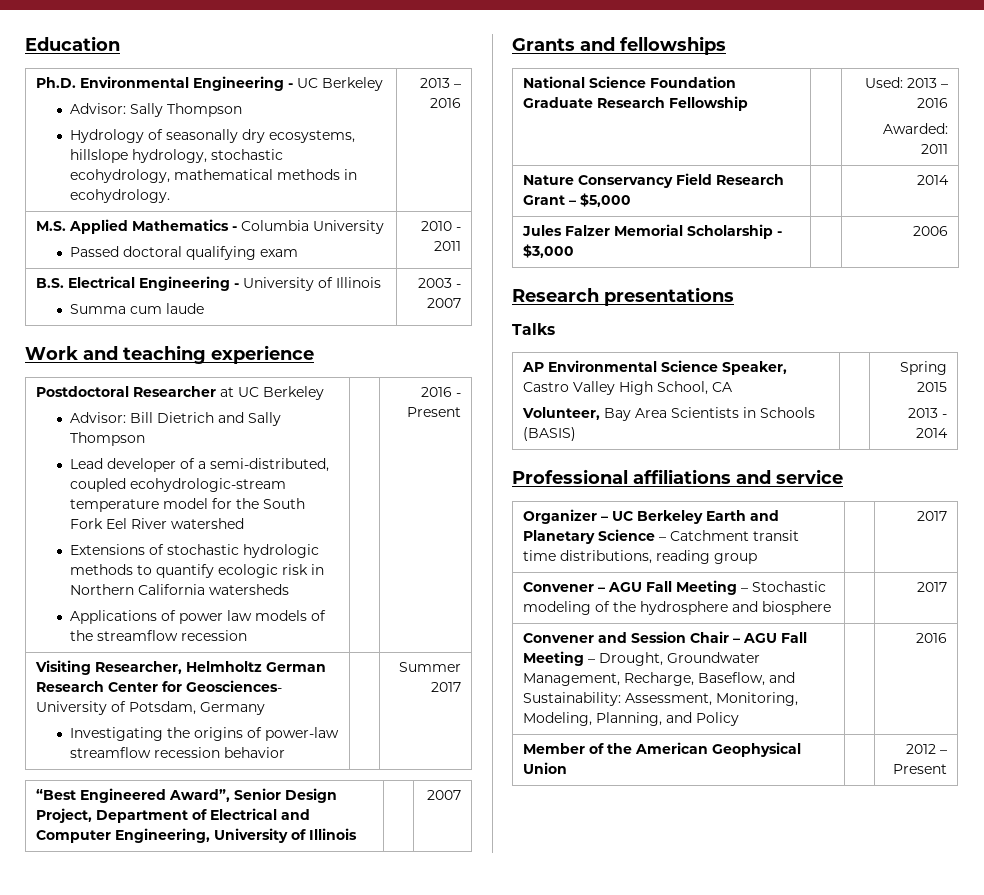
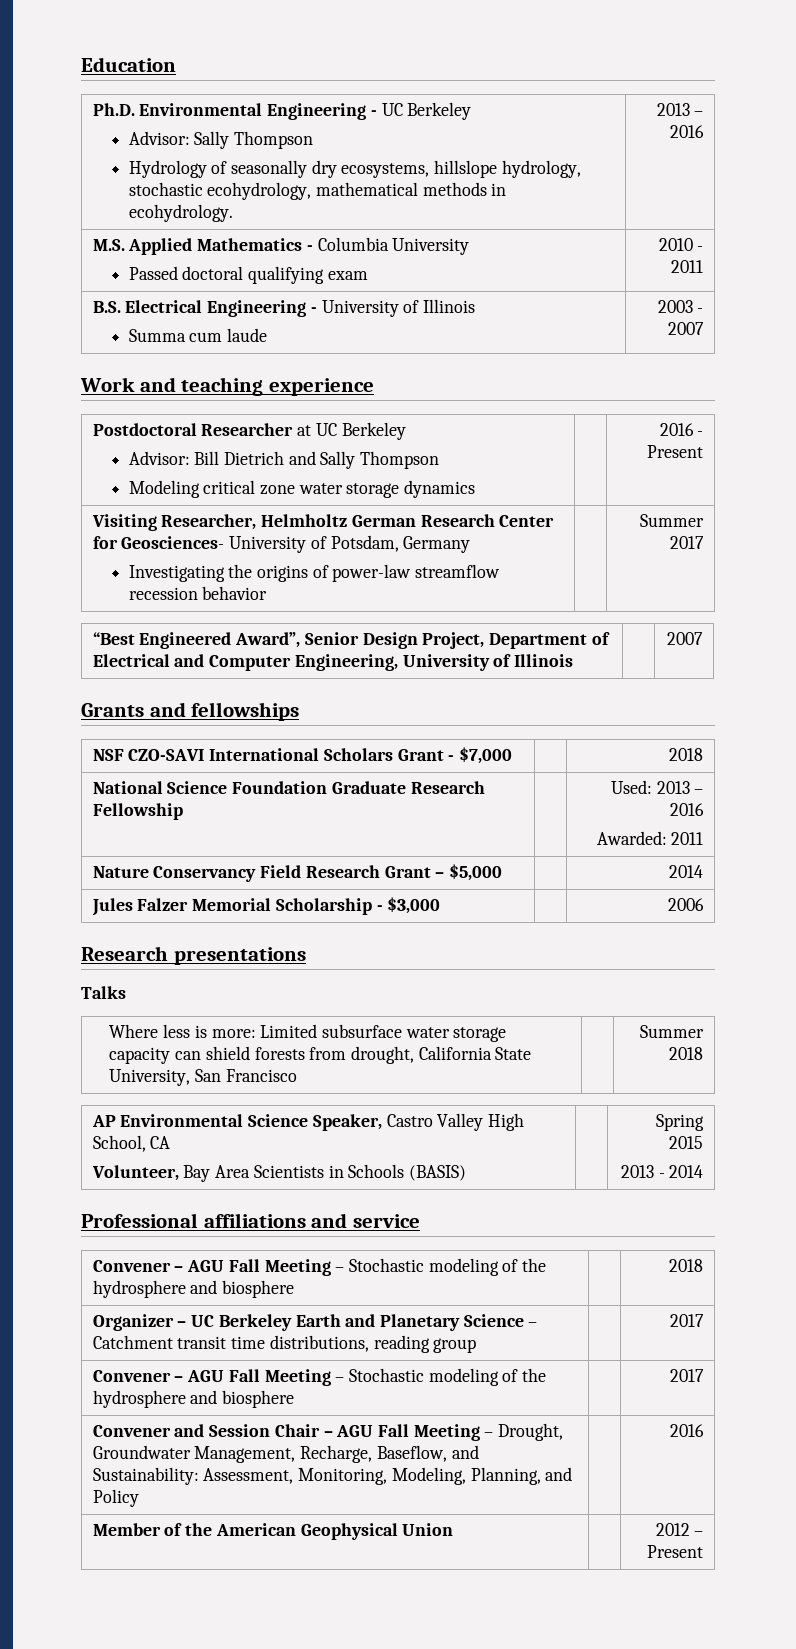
- Lead developer of a semi-distributed, coupled ecohydrologic-stream temperature model for the South Fork Eel River watershed
- Extensions of stochastic hydrologic methods to quantify ecologic risk in Northern California watersheds
- Applications of power law models of the streamflow recession
+ Modeling critical zone water storage dynamics
+ NSF CZO-SAVI International Scholars Grant - $7,000 | | 2018
+ Where less is more: Limited subsurface water storage capacity can shield forests from drought, California State University, San Francisco | | Summer 2018
+ Convener – AGU Fall Meeting – Stochastic modeling of the hydrosphere and biosphere | | 2018

